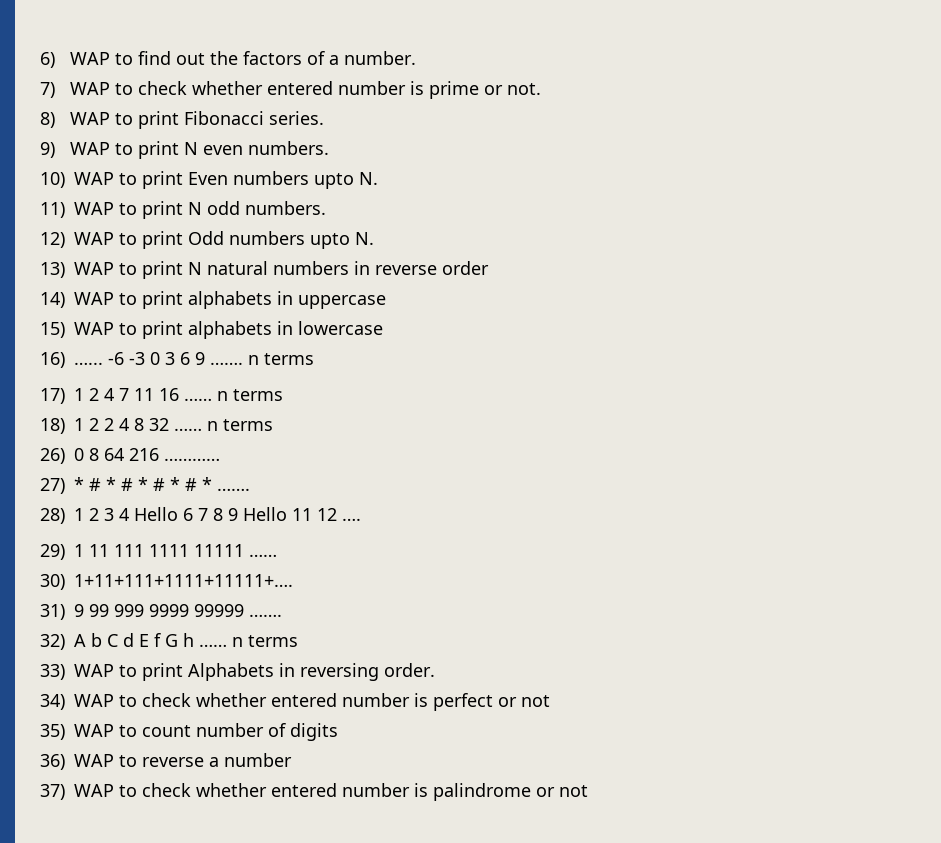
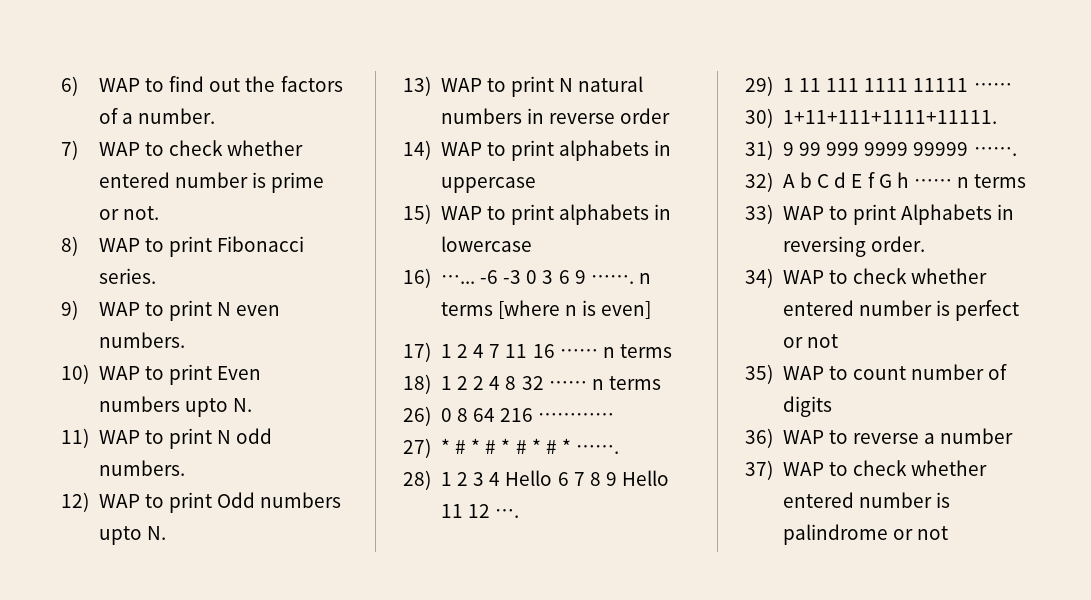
- -6 -3 0 3 6 9 ……. n terms
+ -6 -3 0 3 6 9 ……. n terms [where n is even]
- 30) 1+11+111+1111+11111+….
+ 30) 1+11+111+1111+11111.

